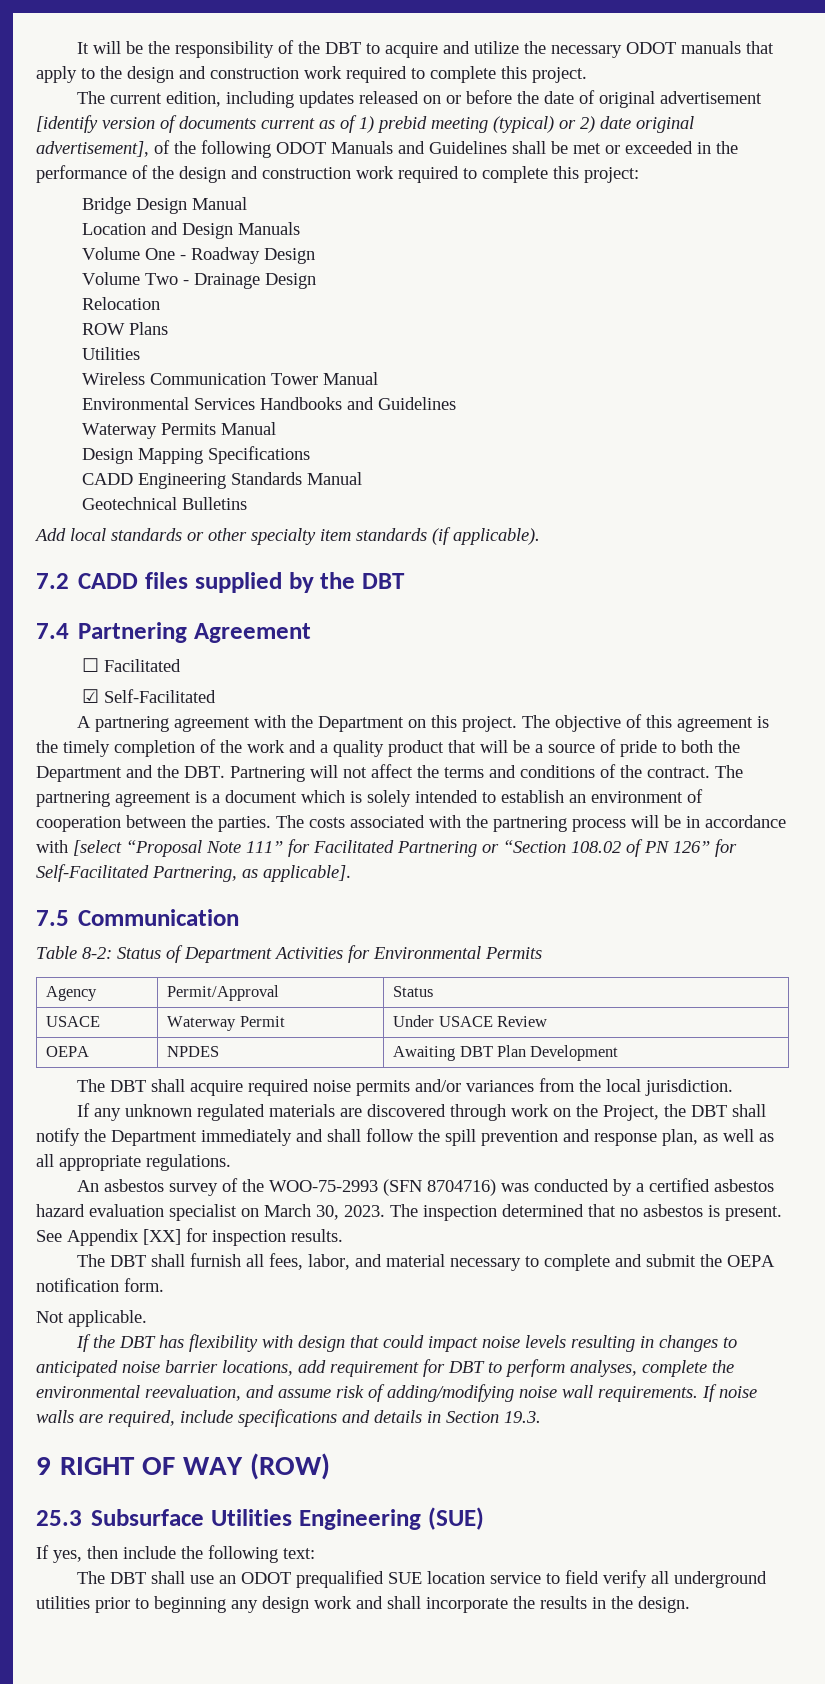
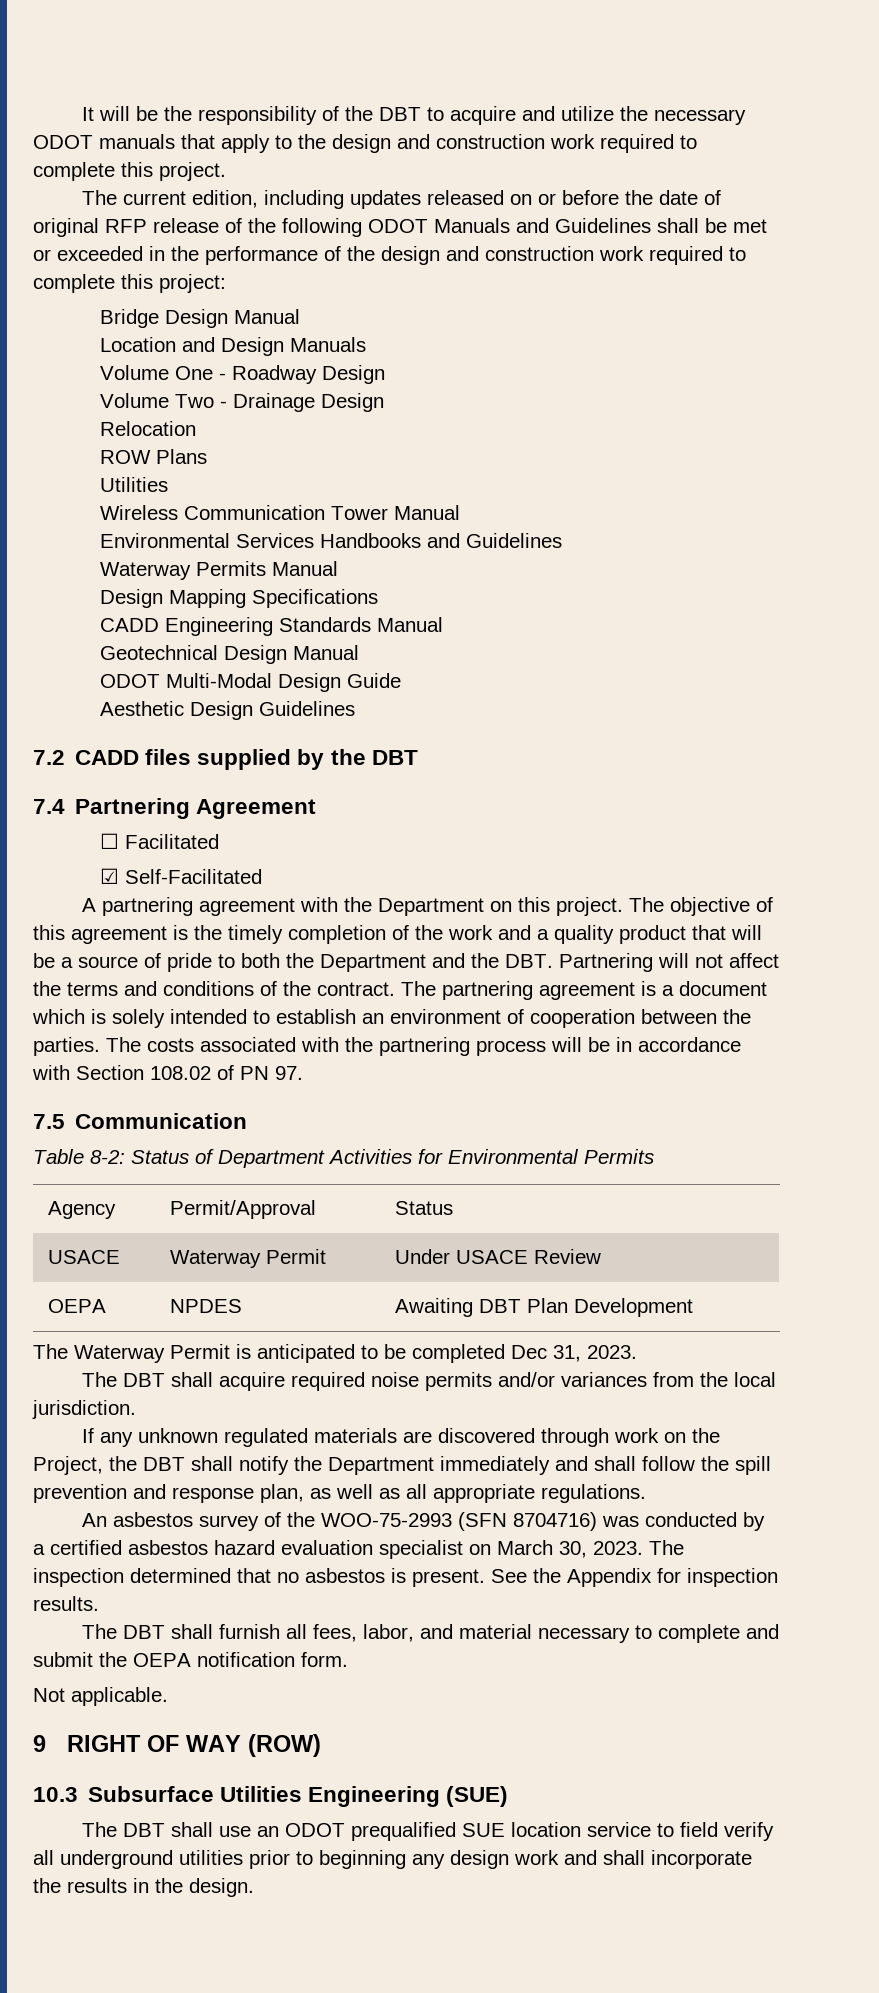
- The current edition, including updates released on or before the date of original advertisement [identify version of documents current as of 1) prebid meeting (typical) or 2) date original advertisement], of the following ODOT Manuals and Guidelines shall be met or exceeded in the performance of the design and construction work required to complete this project:
+ The current edition, including updates released on or before the date of original RFP release of the following ODOT Manuals and Guidelines shall be met or exceeded in the performance of the design and construction work required to complete this project:
- Geotechnical Bulletins
- Add local standards or other specialty item standards (if applicable).
+ Geotechnical Design Manual
+ ODOT Multi-Modal Design Guide
+ Aesthetic Design Guidelines
- The costs associated with the partnering process will be in accordance with [select “Proposal Note 111” for Facilitated Partnering or “Section 108.02 of PN 126” for Self-Facilitated Partnering, as applicable].
+ The costs associated with the partnering process will be in accordance with Section 108.02 of PN 97.
+ The Waterway Permit is anticipated to be completed Dec 31, 2023.
- See Appendix [XX] for inspection results.
+ See the Appendix for inspection results.
- If the DBT has flexibility with design that could impact noise levels resulting in changes to anticipated noise barrier locations, add requirement for DBT to perform analyses, complete the environmental reevaluation, and assume risk of adding/modifying noise wall requirements. If noise walls are required, include specifications and details in Section 19.3.
- 25.3 Subsurface Utilities Engineering (SUE)
+ 10.3 Subsurface Utilities Engineering (SUE)
- If yes, then include the following text:

